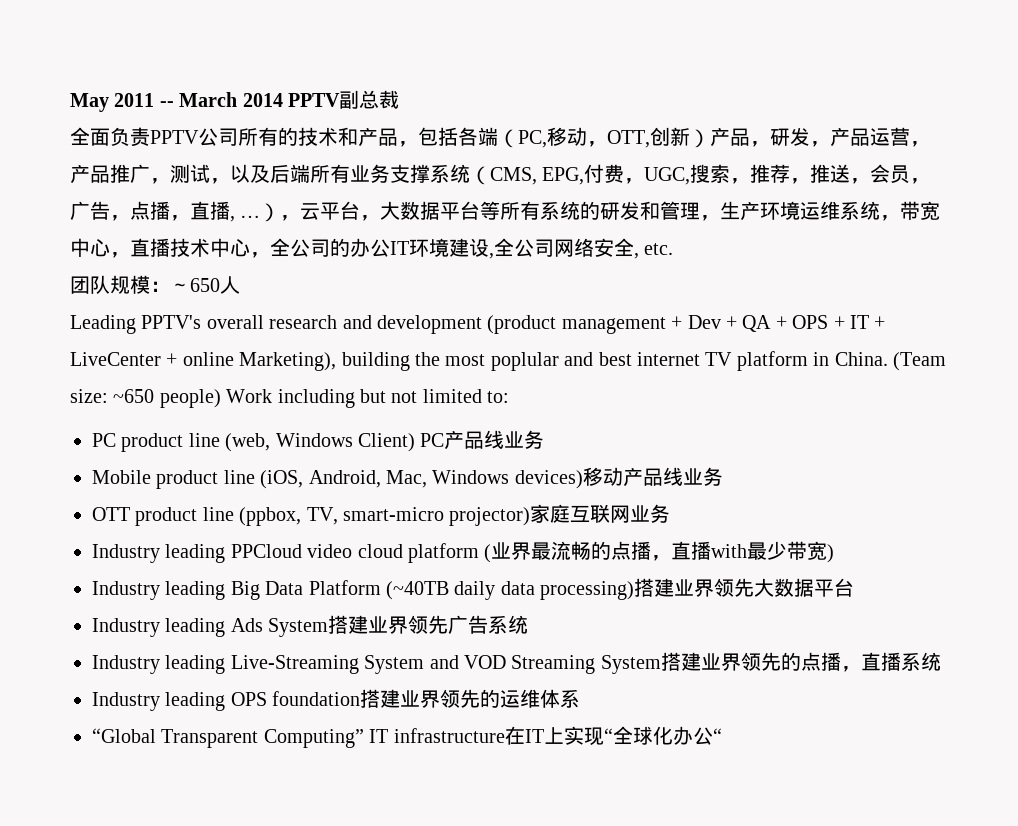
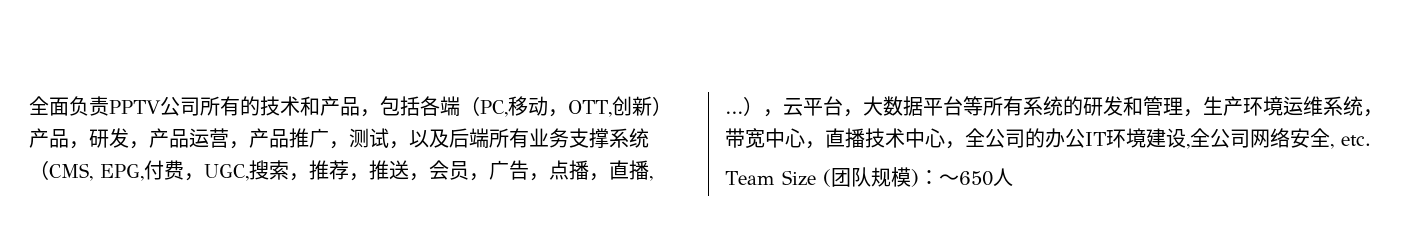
- May 2011 -- March 2014 PPTV副总裁
- 团队规模：～650人
+ Team Size (团队规模)：～650人
- Leading PPTV's overall research and development (product management + Dev + QA + OPS + IT + LiveCenter + online Marketing), building the most poplular and best internet TV platform in China. (Team size: ~650 people) Work including but not limited to:
- PC product line (web, Windows Client) PC产品线业务
- Mobile product line (iOS, Android, Mac, Windows devices)移动产品线业务
- OTT product line (ppbox, TV, smart-micro projector)家庭互联网业务
- Industry leading PPCloud video cloud platform (业界最流畅的点播，直播with最少带宽)
- Industry leading Big Data Platform (~40TB daily data processing)搭建业界领先大数据平台
- Industry leading Ads System搭建业界领先广告系统
- Industry leading Live-Streaming System and VOD Streaming System搭建业界领先的点播，直播系统
- Industry leading OPS foundation搭建业界领先的运维体系
- “Global Transparent Computing” IT infrastructure在IT上实现“全球化办公“

